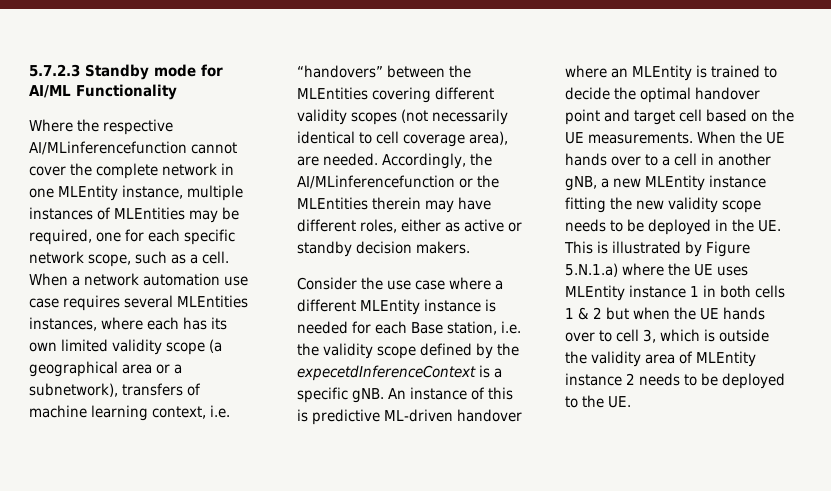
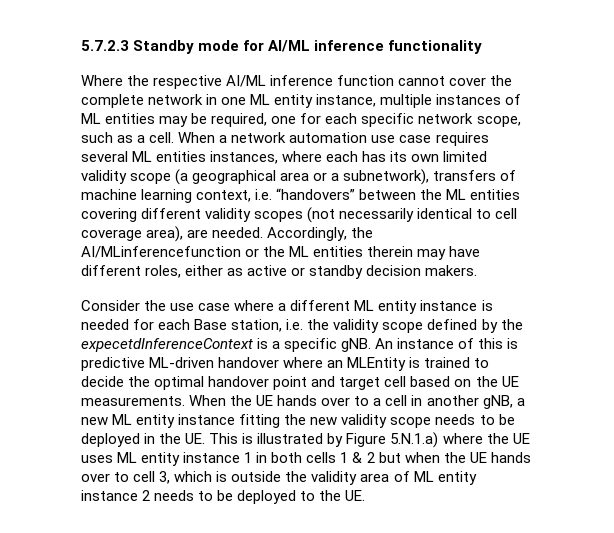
- 5.7.2.3 Standby mode for AI/ML Functionality
+ 5.7.2.3 Standby mode for AI/ML inference functionality
- Where the respective AI/MLinferencefunction cannot cover the complete network in one MLEntity instance, multiple instances of MLEntities may be required, one for each specific network scope, such as a cell.
+ Where the respective AI/ML inference function cannot cover the complete network in one ML entity instance, multiple instances of ML entities may be required, one for each specific network scope, such as a cell.
- When a network automation use case requires several MLEntities instances, where each has its own limited validity scope (a geographical area or a subnetwork), transfers of machine learning context, i.e. “handovers” between the MLEntities covering different validity scopes (not necessarily identical to cell coverage area), are needed.
+ When a network automation use case requires several ML entities instances, where each has its own limited validity scope (a geographical area or a subnetwork), transfers of machine learning context, i.e. “handovers” between the ML entities covering different validity scopes (not necessarily identical to cell coverage area), are needed.
- Accordingly, the AI/MLinferencefunction or the MLEntities therein may have different roles, either as active or standby decision makers.
+ Accordingly, the AI/MLinferencefunction or the ML entities therein may have different roles, either as active or standby decision makers.
- Consider the use case where a different MLEntity instance is needed for each Base station, i.e. the validity scope defined by the expecetdInferenceContext is a specific gNB.
+ Consider the use case where a different ML entity instance is needed for each Base station, i.e. the validity scope defined by the expecetdInferenceContext is a specific gNB.
- When the UE hands over to a cell in another gNB, a new MLEntity instance fitting the new validity scope needs to be deployed in the UE. This is illustrated by Figure 5.N.1.a) where the UE uses MLEntity instance 1 in both cells 1 & 2 but when the UE hands over to cell 3, which is outside the validity area of MLEntity instance 2 needs to be deployed to the UE.
+ When the UE hands over to a cell in another gNB, a new ML entity instance fitting the new validity scope needs to be deployed in the UE. This is illustrated by Figure 5.N.1.a) where the UE uses ML entity instance 1 in both cells 1 & 2 but when the UE hands over to cell 3, which is outside the validity area of ML entity instance 2 needs to be deployed to the UE.

